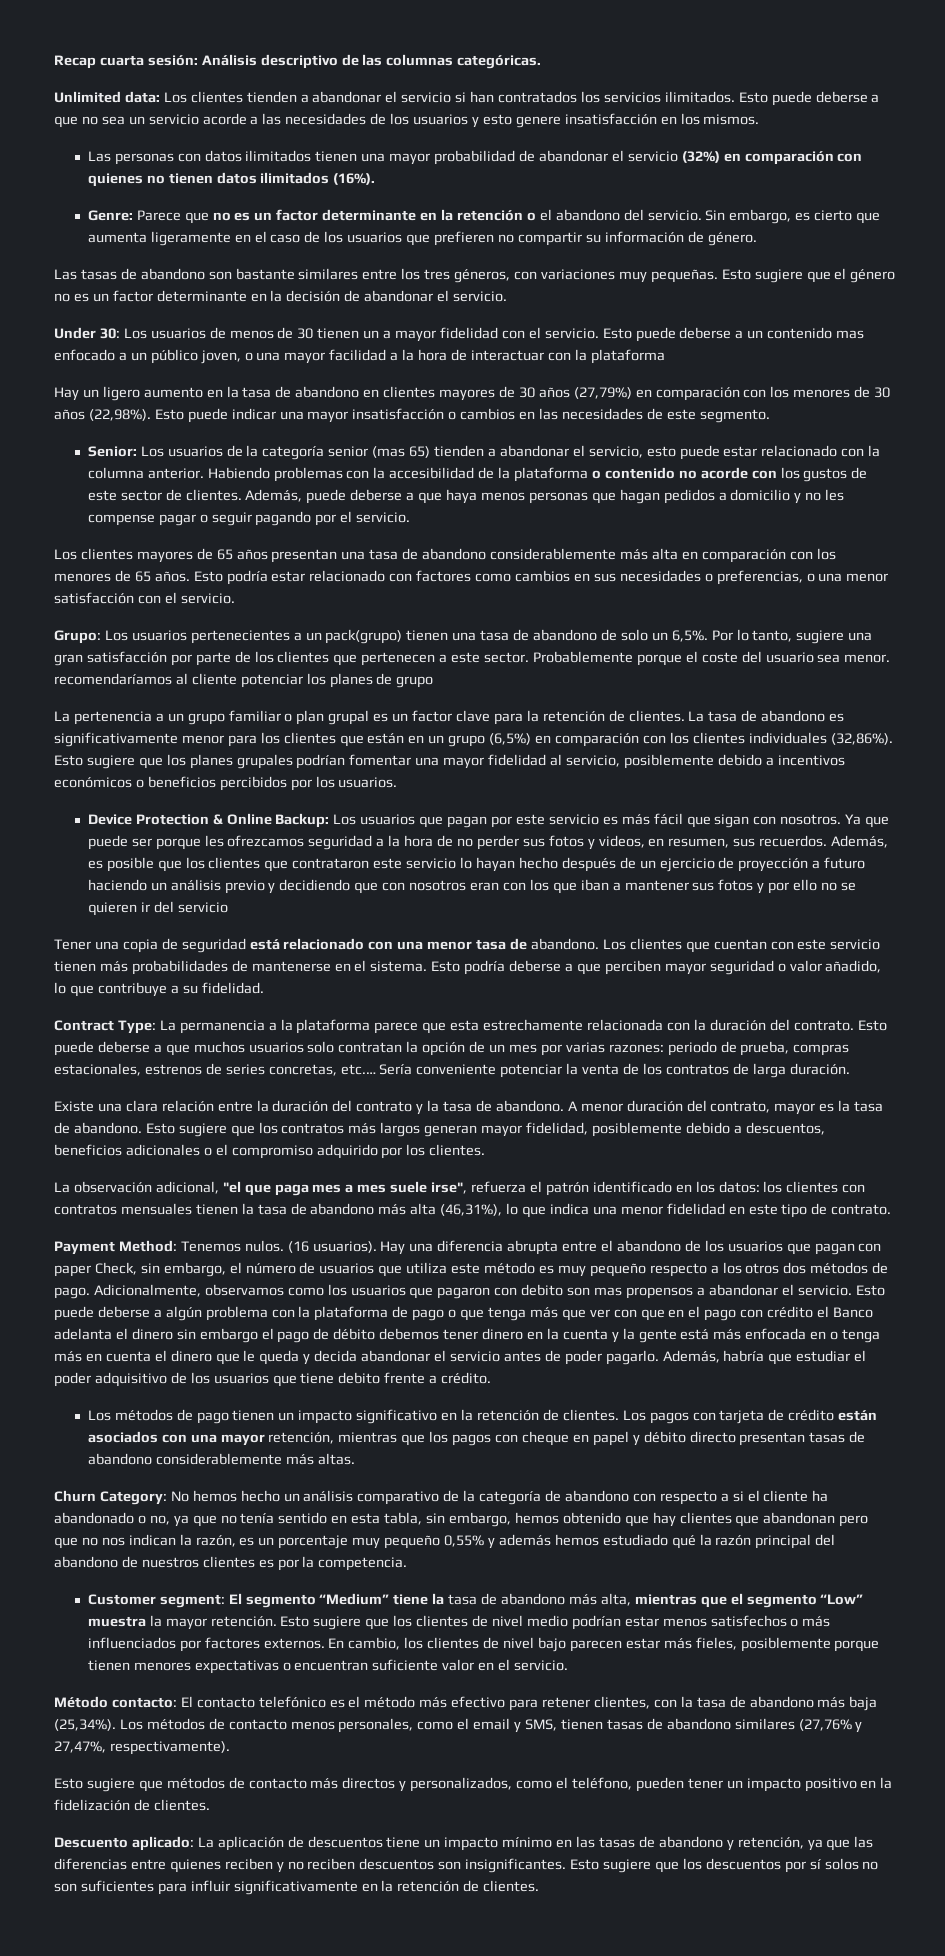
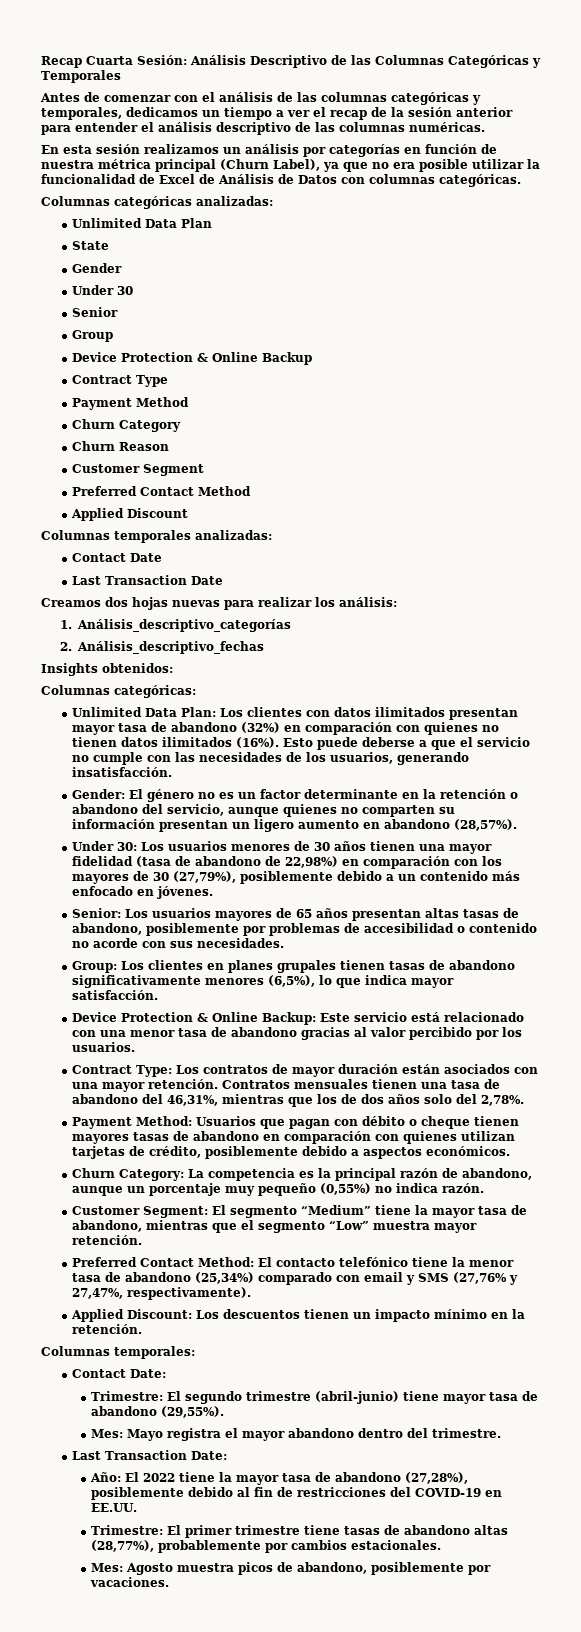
- Recap cuarta sesión: Análisis descriptivo de las columnas categóricas.
- Unlimited data: Los clientes tienden a abandonar el servicio si han contratados los servicios ilimitados. Esto puede deberse a que no sea un servicio acorde a las necesidades de los usuarios y esto genere insatisfacción en los mismos.
- Las personas con datos ilimitados tienen una mayor probabilidad de abandonar el servicio (32%) en comparación con quienes no tienen datos ilimitados (16%).
- Genre: Parece que no es un factor determinante en la retención o el abandono del servicio. Sin embargo, es cierto que aumenta ligeramente en el caso de los usuarios que prefieren no compartir su información de género.
- Las tasas de abandono son bastante similares entre los tres géneros, con variaciones muy pequeñas. Esto sugiere que el género no es un factor determinante en la decisión de abandonar el servicio.
- Under 30: Los usuarios de menos de 30 tienen un a mayor fidelidad con el servicio. Esto puede deberse a un contenido mas enfocado a un público joven, o una mayor facilidad a la hora de interactuar con la plataforma
- Hay un ligero aumento en la tasa de abandono en clientes mayores de 30 años (27,79%) en comparación con los menores de 30 años (22,98%). Esto puede indicar una mayor insatisfacción o cambios en las necesidades de este segmento.
- Senior: Los usuarios de la categoría senior (mas 65) tienden a abandonar el servicio, esto puede estar relacionado con la columna anterior. Habiendo problemas con la accesibilidad de la plataforma o contenido no acorde con los gustos de este sector de clientes. Además, puede deberse a que haya menos personas que hagan pedidos a domicilio y no les compense pagar o seguir pagando por el servicio.
- Los clientes mayores de 65 años presentan una tasa de abandono considerablemente más alta en comparación con los menores de 65 años. Esto podría estar relacionado con factores como cambios en sus necesidades o preferencias, o una menor satisfacción con el servicio.
- Grupo: Los usuarios pertenecientes a un pack(grupo) tienen una tasa de abandono de solo un 6,5%. Por lo tanto, sugiere una gran satisfacción por parte de los clientes que pertenecen a este sector. Probablemente porque el coste del usuario sea menor. recomendaríamos al cliente potenciar los planes de grupo
- La pertenencia a un grupo familiar o plan grupal es un factor clave para la retención de clientes. La tasa de abandono es significativamente menor para los clientes que están en un grupo (6,5%) en comparación con los clientes individuales (32,86%). Esto sugiere que los planes grupales podrían fomentar una mayor fidelidad al servicio, posiblemente debido a incentivos económicos o beneficios percibidos por los usuarios.
+ Recap Cuarta Sesión: Análisis Descriptivo de las Columnas Categóricas y Temporales
+ Antes de comenzar con el análisis de las columnas categóricas y temporales, dedicamos un tiempo a ver el recap de la sesión anterior para entender el análisis descriptivo de las columnas numéricas.
+ En esta sesión realizamos un análisis por categorías en función de nuestra métrica principal (Churn Label), ya que no era posible utilizar la funcionalidad de Excel de Análisis de Datos con columnas categóricas.
+ Columnas categóricas analizadas:
+ Unlimited Data Plan
+ State
+ Gender
+ Under 30
+ Senior
+ Group
+ Device Protection & Online Backup
+ Contract Type
+ Payment Method
+ Churn Category
+ Churn Reason
+ Customer Segment
+ Preferred Contact Method
+ Applied Discount
+ Columnas temporales analizadas:
+ Contact Date
+ Last Transaction Date
+ Creamos dos hojas nuevas para realizar los análisis:
+ 1. Análisis_descriptivo_categorías
+ 2. Análisis_descriptivo_fechas
+ Insights obtenidos:
+ Columnas categóricas:
+ Unlimited Data Plan: Los clientes con datos ilimitados presentan mayor tasa de abandono (32%) en comparación con quienes no tienen datos ilimitados (16%). Esto puede deberse a que el servicio no cumple con las necesidades de los usuarios, generando insatisfacción.
+ Gender: El género no es un factor determinante en la retención o abandono del servicio, aunque quienes no comparten su información presentan un ligero aumento en abandono (28,57%).
+ Under 30: Los usuarios menores de 30 años tienen una mayor fidelidad (tasa de abandono de 22,98%) en comparación con los mayores de 30 (27,79%), posiblemente debido a un contenido más enfocado en jóvenes.
+ Senior: Los usuarios mayores de 65 años presentan altas tasas de abandono, posiblemente por problemas de accesibilidad o contenido no acorde con sus necesidades.
+ Group: Los clientes en planes grupales tienen tasas de abandono significativamente menores (6,5%), lo que indica mayor satisfacción.
- Device Protection & Online Backup: Los usuarios que pagan por este servicio es más fácil que sigan con nosotros. Ya que puede ser porque les ofrezcamos seguridad a la hora de no perder sus fotos y videos, en resumen, sus recuerdos. Además, es posible que los clientes que contrataron este servicio lo hayan hecho después de un ejercicio de proyección a futuro haciendo un análisis previo y decidiendo que con nosotros eran con los que iban a mantener sus fotos y por ello no se quieren ir del servicio
- Tener una copia de seguridad está relacionado con una menor tasa de abandono. Los clientes que cuentan con este servicio tienen más probabilidades de mantenerse en el sistema. Esto podría deberse a que perciben mayor seguridad o valor añadido, lo que contribuye a su fidelidad.
- Contract Type: La permanencia a la plataforma parece que esta estrechamente relacionada con la duración del contrato. Esto puede deberse a que muchos usuarios solo contratan la opción de un mes por varias razones: periodo de prueba, compras estacionales, estrenos de series concretas, etc.… Sería conveniente potenciar la venta de los contratos de larga duración.
- Existe una clara relación entre la duración del contrato y la tasa de abandono. A menor duración del contrato, mayor es la tasa de abandono. Esto sugiere que los contratos más largos generan mayor fidelidad, posiblemente debido a descuentos, beneficios adicionales o el compromiso adquirido por los clientes.
- La observación adicional, "el que paga mes a mes suele irse", refuerza el patrón identificado en los datos: los clientes con contratos mensuales tienen la tasa de abandono más alta (46,31%), lo que indica una menor fidelidad en este tipo de contrato.
- Payment Method: Tenemos nulos. (16 usuarios). Hay una diferencia abrupta entre el abandono de los usuarios que pagan con paper Check, sin embargo, el número de usuarios que utiliza este método es muy pequeño respecto a los otros dos métodos de pago. Adicionalmente, observamos como los usuarios que pagaron con debito son mas propensos a abandonar el servicio. Esto puede deberse a algún problema con la plataforma de pago o que tenga más que ver con que en el pago con crédito el Banco adelanta el dinero sin embargo el pago de débito debemos tener dinero en la cuenta y la gente está más enfocada en o tenga más en cuenta el dinero que le queda y decida abandonar el servicio antes de poder pagarlo. Además, habría que estudiar el poder adquisitivo de los usuarios que tiene debito frente a crédito.
- Los métodos de pago tienen un impacto significativo en la retención de clientes. Los pagos con tarjeta de crédito están asociados con una mayor retención, mientras que los pagos con cheque en papel y débito directo presentan tasas de abandono considerablemente más altas.
- Churn Category: No hemos hecho un análisis comparativo de la categoría de abandono con respecto a si el cliente ha abandonado o no, ya que no tenía sentido en esta tabla, sin embargo, hemos obtenido que hay clientes que abandonan pero que no nos indican la razón, es un porcentaje muy pequeño 0,55% y además hemos estudiado qué la razón principal del abandono de nuestros clientes es por la competencia.
- Customer segment: El segmento “Medium” tiene la tasa de abandono más alta, mientras que el segmento “Low” muestra la mayor retención. Esto sugiere que los clientes de nivel medio podrían estar menos satisfechos o más influenciados por factores externos. En cambio, los clientes de nivel bajo parecen estar más fieles, posiblemente porque tienen menores expectativas o encuentran suficiente valor en el servicio.
- Método contacto: El contacto telefónico es el método más efectivo para retener clientes, con la tasa de abandono más baja (25,34%). Los métodos de contacto menos personales, como el email y SMS, tienen tasas de abandono similares (27,76% y 27,47%, respectivamente).
- Esto sugiere que métodos de contacto más directos y personalizados, como el teléfono, pueden tener un impacto positivo en la fidelización de clientes.
- Descuento aplicado: La aplicación de descuentos tiene un impacto mínimo en las tasas de abandono y retención, ya que las diferencias entre quienes reciben y no reciben descuentos son insignificantes. Esto sugiere que los descuentos por sí solos no son suficientes para influir significativamente en la retención de clientes.
+ Device Protection & Online Backup: Este servicio está relacionado con una menor tasa de abandono gracias al valor percibido por los usuarios.
+ Contract Type: Los contratos de mayor duración están asociados con una mayor retención. Contratos mensuales tienen una tasa de abandono del 46,31%, mientras que los de dos años solo del 2,78%.
+ Payment Method: Usuarios que pagan con débito o cheque tienen mayores tasas de abandono en comparación con quienes utilizan tarjetas de crédito, posiblemente debido a aspectos económicos.
+ Churn Category: La competencia es la principal razón de abandono, aunque un porcentaje muy pequeño (0,55%) no indica razón.
+ Customer Segment: El segmento “Medium” tiene la mayor tasa de abandono, mientras que el segmento “Low” muestra mayor retención.
+ Preferred Contact Method: El contacto telefónico tiene la menor tasa de abandono (25,34%) comparado con email y SMS (27,76% y 27,47%, respectivamente).
+ Applied Discount: Los descuentos tienen un impacto mínimo en la retención.
+ Columnas temporales:
+ Contact Date:
+ Trimestre: El segundo trimestre (abril-junio) tiene mayor tasa de abandono (29,55%).
+ Mes: Mayo registra el mayor abandono dentro del trimestre.
+ Last Transaction Date:
+ Año: El 2022 tiene la mayor tasa de abandono (27,28%), posiblemente debido al fin de restricciones del COVID-19 en EE.UU.
+ Trimestre: El primer trimestre tiene tasas de abandono altas (28,77%), probablemente por cambios estacionales.
+ Mes: Agosto muestra picos de abandono, posiblemente por vacaciones.

